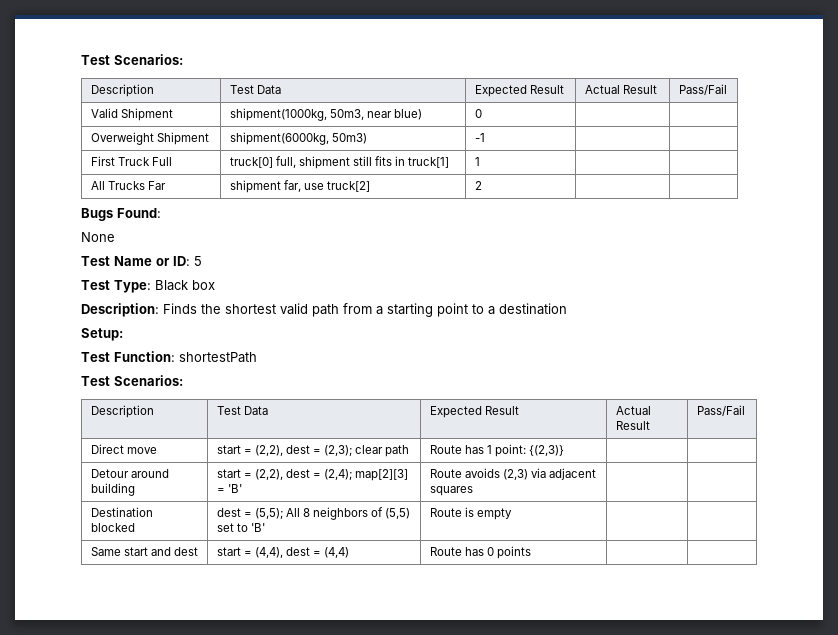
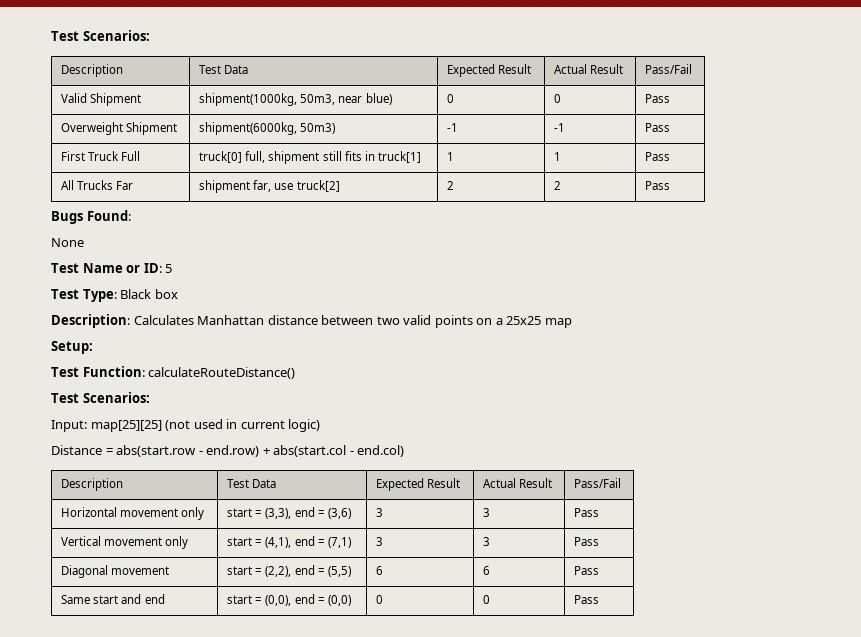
- Valid Shipment | shipment(1000kg, 50m3, near blue) | 0 | |
+ Valid Shipment | shipment(1000kg, 50m3, near blue) | 0 | 0 | Pass
- Overweight Shipment | shipment(6000kg, 50m3) | -1 | |
+ Overweight Shipment | shipment(6000kg, 50m3) | -1 | -1 | Pass
- First Truck Full | truck[0] full, shipment still fits in truck[1] | 1 | |
+ First Truck Full | truck[0] full, shipment still fits in truck[1] | 1 | 1 | Pass
- All Trucks Far | shipment far, use truck[2] | 2 | |
+ All Trucks Far | shipment far, use truck[2] | 2 | 2 | Pass
- Description: Finds the shortest valid path from a starting point to a destination
+ Description: Calculates Manhattan distance between two valid points on a 25x25 map
- Test Function: shortestPath
+ Test Function: calculateRouteDistance()
  Test Scenarios:
+ Input: map[25][25] (not used in current logic)
+ Distance = abs(start.row - end.row) + abs(start.col - end.col)
  Description | Test Data | Expected Result | Actual Result | Pass/Fail
- Direct move | start = (2,2), dest = (2,3); clear path | Route has 1 point: {(2,3)} | |
- Detour around building | start = (2,2), dest = (2,4); map[2][3] = 'B' | Route avoids (2,3) via adjacent squares | |
- Destination blocked | dest = (5,5); All 8 neighbors of (5,5) set to 'B' | Route is empty | |
+ Horizontal movement only | start = (3,3), end = (3,6) | 3 | 3 | Pass
+ Vertical movement only | start = (4,1), end = (7,1) | 3 | 3 | Pass
+ Diagonal movement | start = (2,2), end = (5,5) | 6 | 6 | Pass
- Same start and dest | start = (4,4), dest = (4,4) | Route has 0 points | |
+ Same start and end | start = (0,0), end = (0,0) | 0 | 0 | Pass

